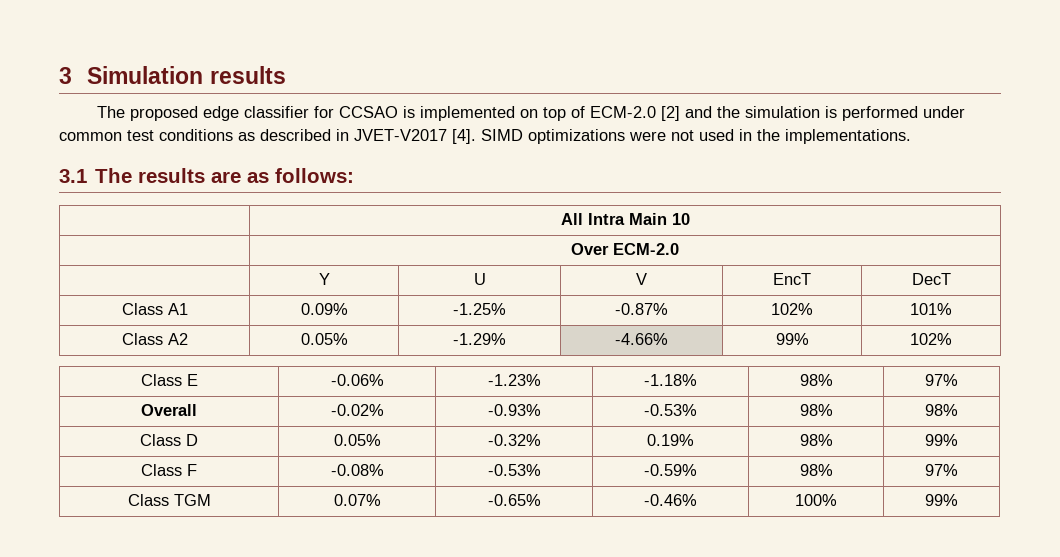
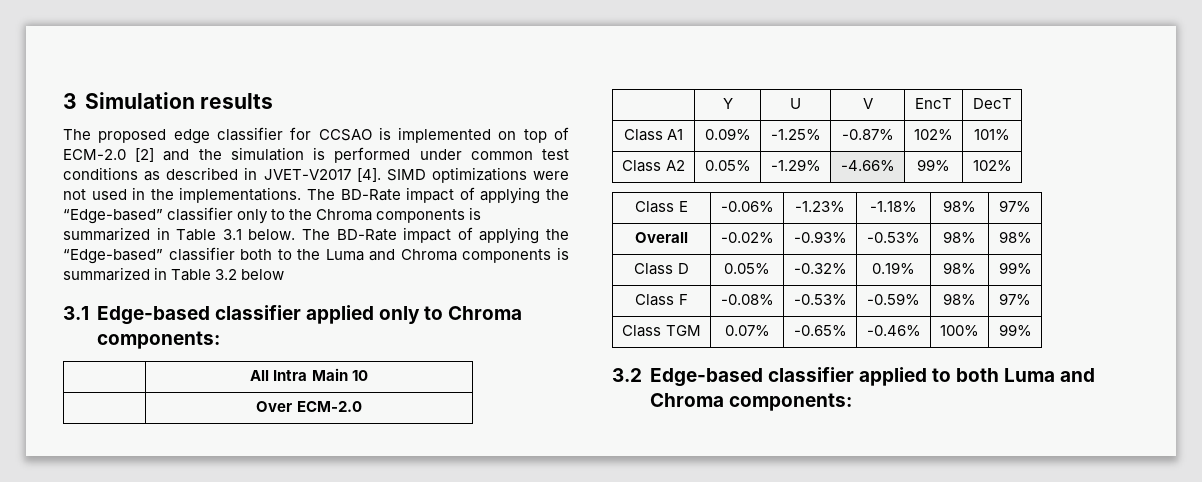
- SIMD optimizations were not used in the implementations.
- 3.1 The results are as follows:
+ SIMD optimizations were not used in the implementations. The BD-Rate impact of applying the “Edge-based” classifier only to the Chroma components is summarized in Table 3.1 below. The BD-Rate impact of applying the “Edge-based” classifier both to the Luma and Chroma components is summarized in Table 3.2 below
+ 3.1 Edge-based classifier applied only to Chroma components:
+ 3.2 Edge-based classifier applied to both Luma and Chroma components:

